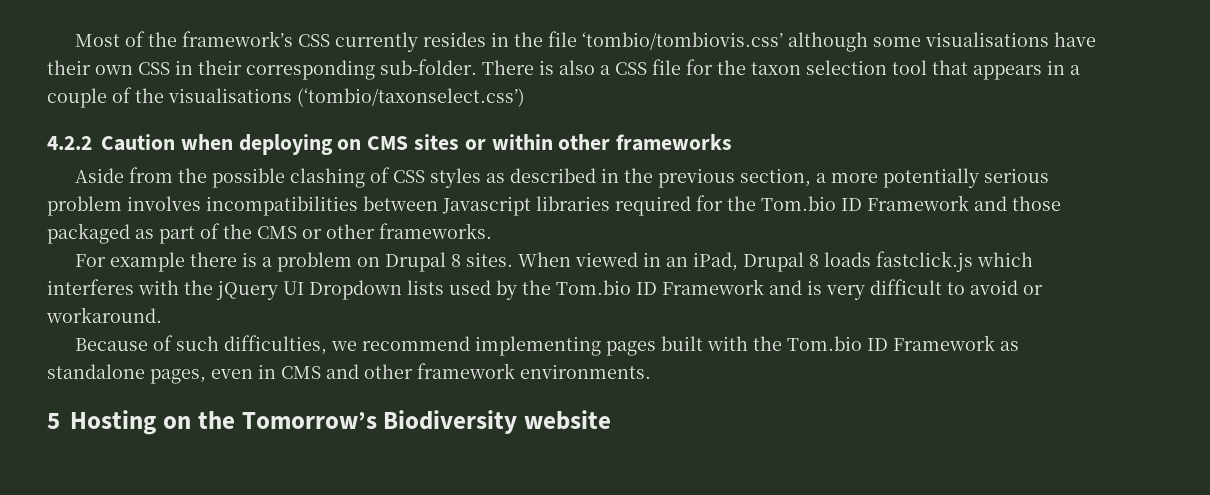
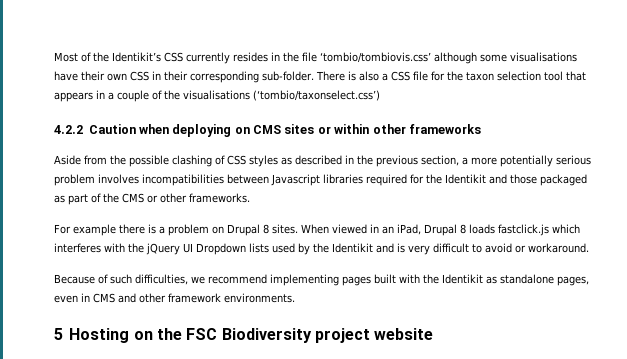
- Most of the framework’s CSS currently resides in the file ‘tombio/tombiovis.css’ although some visualisations have their own CSS in their corresponding sub-folder.
+ Most of the Identikit’s CSS currently resides in the file ‘tombio/tombiovis.css’ although some visualisations have their own CSS in their corresponding sub-folder.
- Aside from the possible clashing of CSS styles as described in the previous section, a more potentially serious problem involves incompatibilities between Javascript libraries required for the Tom.bio ID Framework and those packaged as part of the CMS or other frameworks.
+ Aside from the possible clashing of CSS styles as described in the previous section, a more potentially serious problem involves incompatibilities between Javascript libraries required for the Identikit and those packaged as part of the CMS or other frameworks.
- When viewed in an iPad, Drupal 8 loads fastclick.js which interferes with the jQuery UI Dropdown lists used by the Tom.bio ID Framework and is very difficult to avoid or workaround.
+ When viewed in an iPad, Drupal 8 loads fastclick.js which interferes with the jQuery UI Dropdown lists used by the Identikit and is very difficult to avoid or workaround.
- Because of such difficulties, we recommend implementing pages built with the Tom.bio ID Framework as standalone pages, even in CMS and other framework environments.
+ Because of such difficulties, we recommend implementing pages built with the Identikit as standalone pages, even in CMS and other framework environments.
- 5 Hosting on the Tomorrow’s Biodiversity website
+ 5 Hosting on the FSC Biodiversity project website

